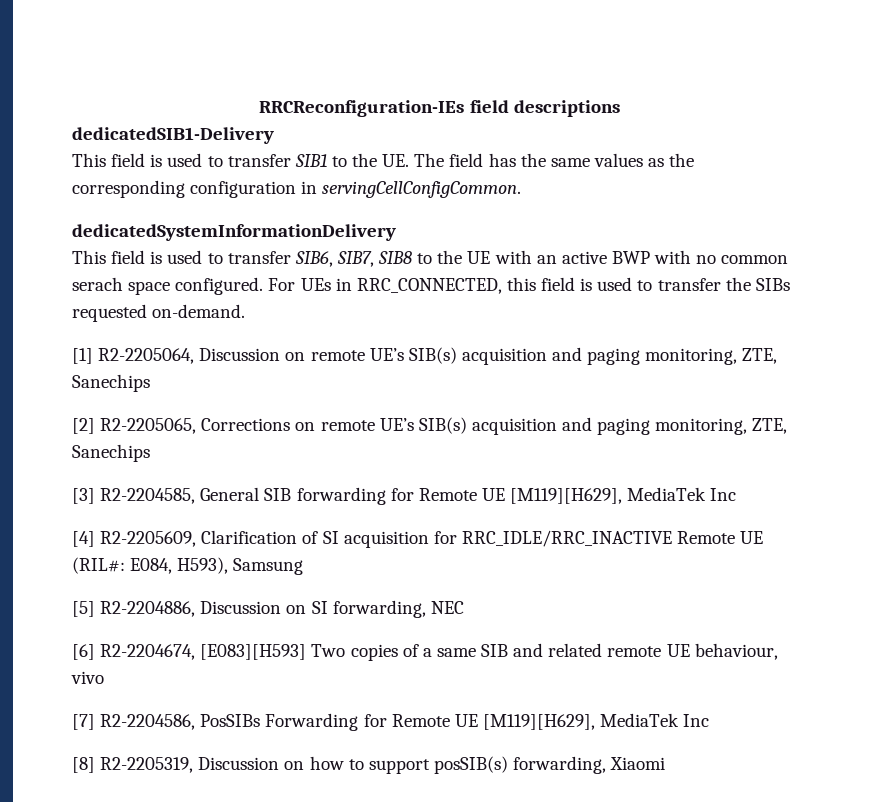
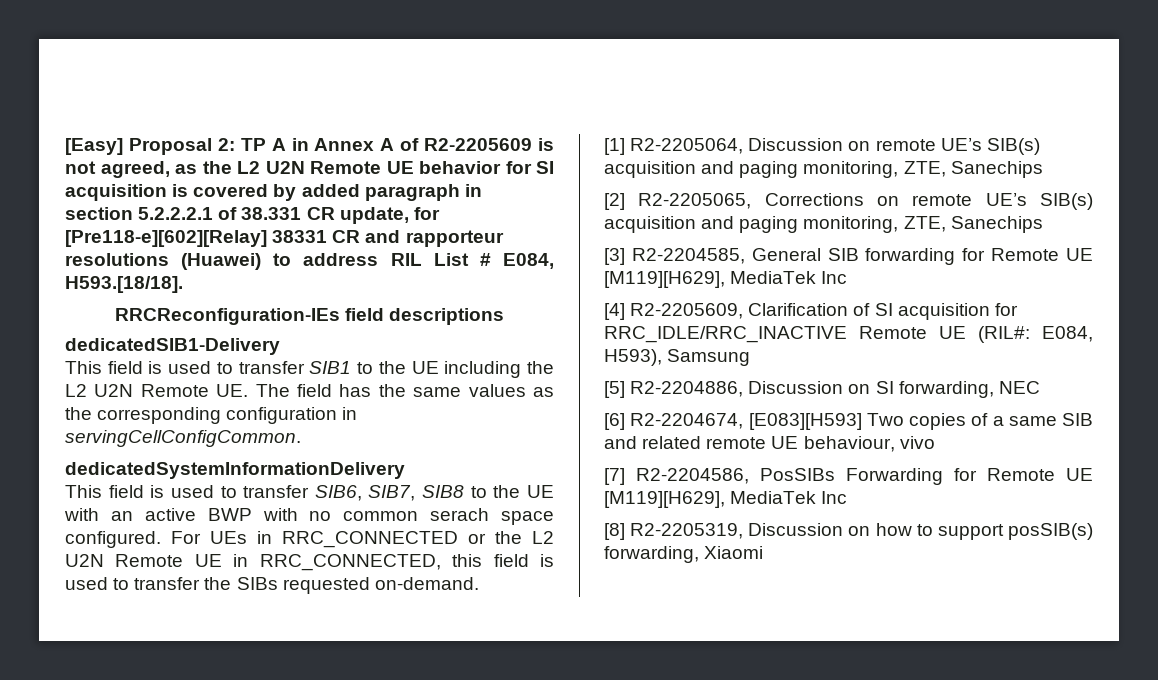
+ [Easy] Proposal 2: TP A in Annex A of R2-2205609 is not agreed, as the L2 U2N Remote UE behavior for SI acquisition is covered by added paragraph in section 5.2.2.2.1 of 38.331 CR update, for [Pre118-e][602][Relay] 38331 CR and rapporteur resolutions (Huawei) to address RIL List # E084, H593.[18/18].
- This field is used to transfer SIB1 to the UE. The field has the same values as the corresponding configuration in servingCellConfigCommon.
+ This field is used to transfer SIB1 to the UE including the L2 U2N Remote UE. The field has the same values as the corresponding configuration in servingCellConfigCommon.
- For UEs in RRC_CONNECTED, this field is used to transfer the SIBs requested on-demand.
+ For UEs in RRC_CONNECTED or the L2 U2N Remote UE in RRC_CONNECTED, this field is used to transfer the SIBs requested on-demand.

